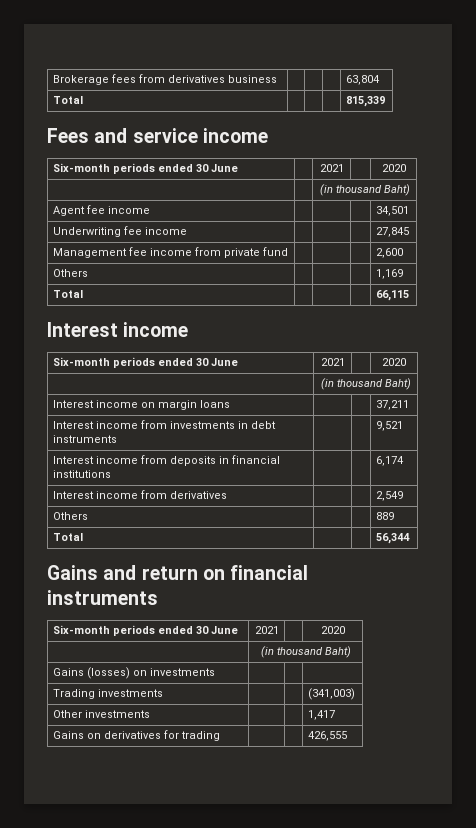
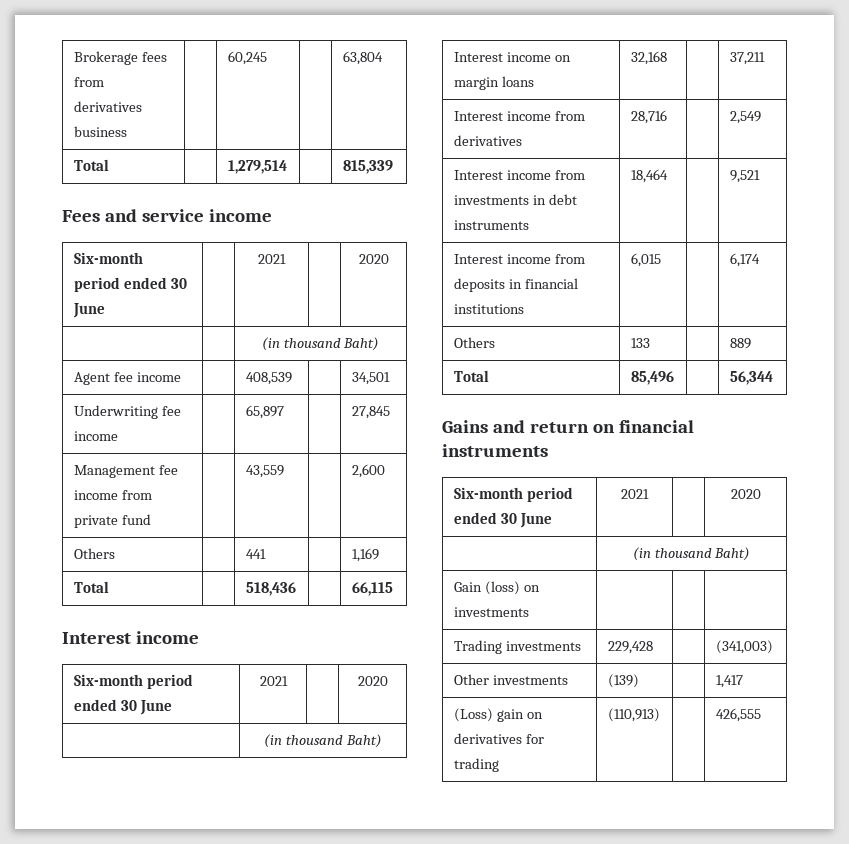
- Brokerage fees from derivatives business | | | | 63,804
+ Brokerage fees from derivatives business | | 60,245 | | 63,804
- Total | | | | 815,339
+ Total | | 1,279,514 | | 815,339
- Six-month periods ended 30 June | | 2021 | | 2020
+ Six-month period ended 30 June | | 2021 | | 2020
- Agent fee income | | | | 34,501
+ Agent fee income | | 408,539 | | 34,501
- Underwriting fee income | | | | 27,845
+ Underwriting fee income | | 65,897 | | 27,845
- Management fee income from private fund | | | | 2,600
+ Management fee income from private fund | | 43,559 | | 2,600
- Others | | | | 1,169
+ Others | | 441 | | 1,169
- Total | | | | 66,115
+ Total | | 518,436 | | 66,115
  Interest income
- Six-month periods ended 30 June | 2021 | | 2020
+ Six-month period ended 30 June | 2021 | | 2020
- Interest income on margin loans | | | 37,211
+ Interest income on margin loans | 32,168 | | 37,211
+ Interest income from derivatives | 28,716 | | 2,549
- Interest income from investments in debt instruments | | | 9,521
+ Interest income from investments in debt instruments | 18,464 | | 9,521
- Interest income from deposits in financial institutions | | | 6,174
+ Interest income from deposits in financial institutions | 6,015 | | 6,174
- Interest income from derivatives | | | 2,549
- Others | | | 889
+ Others | 133 | | 889
- Total | | | 56,344
+ Total | 85,496 | | 56,344
  Gains and return on financial instruments
- Six-month periods ended 30 June | 2021 | | 2020
+ Six-month period ended 30 June | 2021 | | 2020
  | (in thousand Baht)
- Gains (losses) on investments | | |
+ Gain (loss) on investments | | |
- Trading investments | | | (341,003)
+ Trading investments | 229,428 | | (341,003)
- Other investments | | | 1,417
+ Other investments | (139) | | 1,417
- Gains on derivatives for trading | | | 426,555
+ (Loss) gain on derivatives for trading | (110,913) | | 426,555

